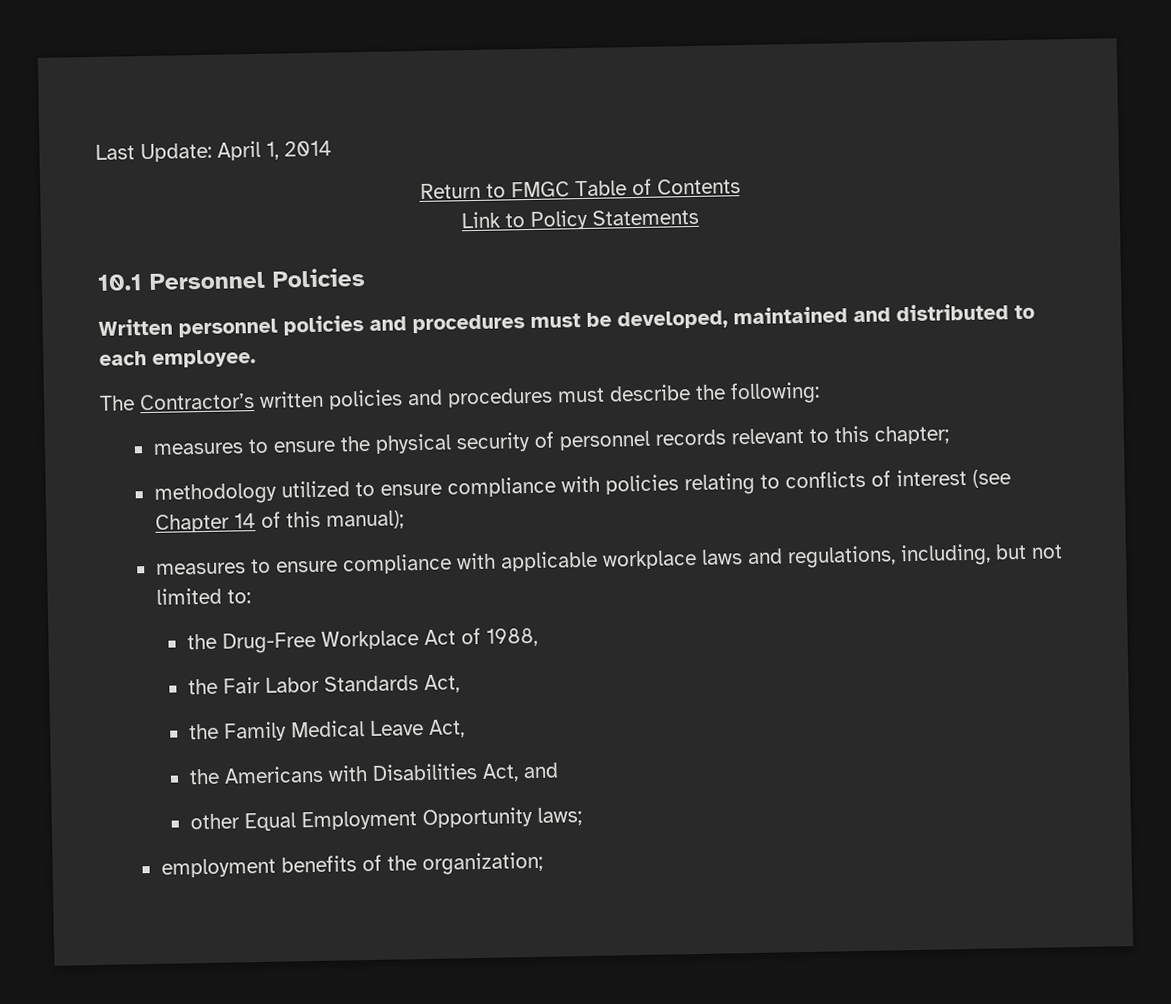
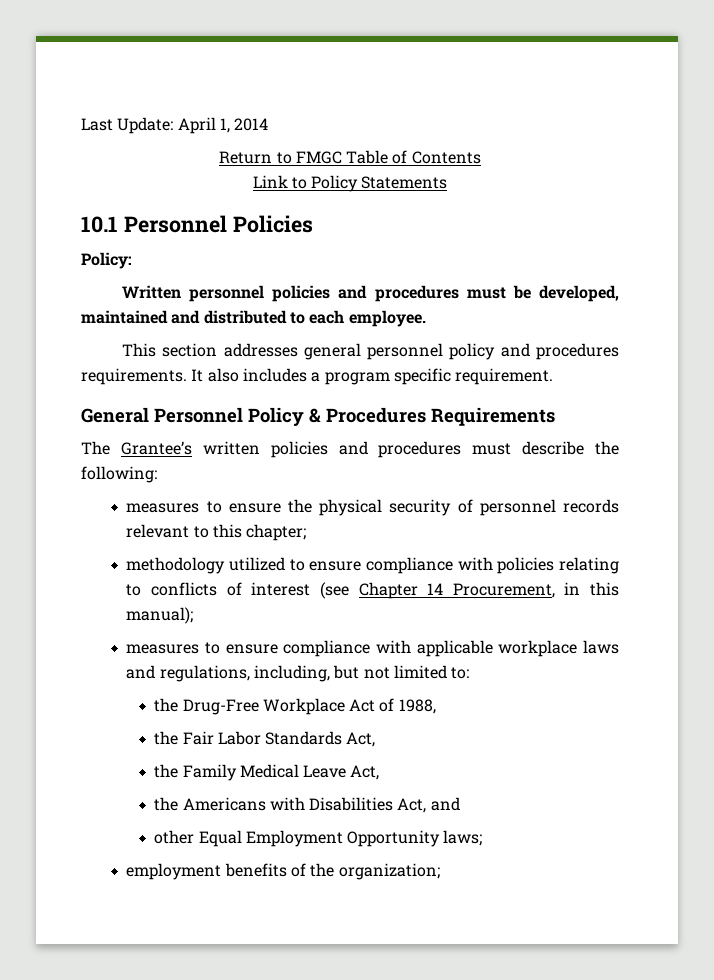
+ Policy:
+ This section addresses general personnel policy and procedures requirements. It also includes a program specific requirement.
+ General Personnel Policy & Procedures Requirements
- The Contractor’s written policies and procedures must describe the following:
+ The Grantee’s written policies and procedures must describe the following:
- methodology utilized to ensure compliance with policies relating to conflicts of interest (see Chapter 14 of this manual);
+ methodology utilized to ensure compliance with policies relating to conflicts of interest (see Chapter 14 Procurement, in this manual);

